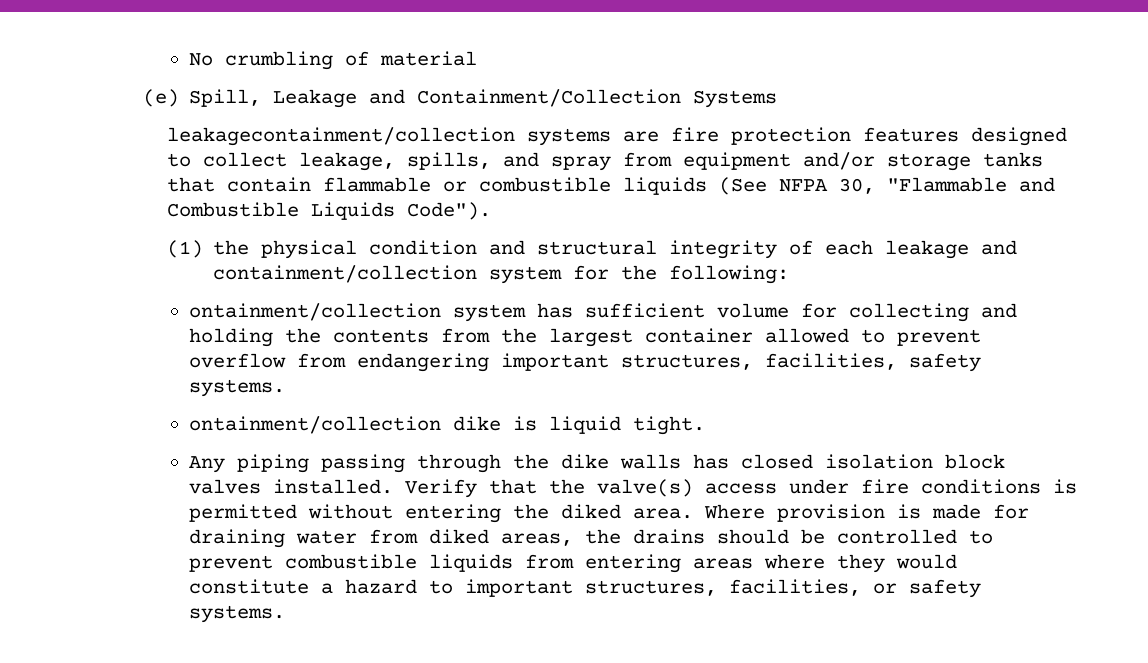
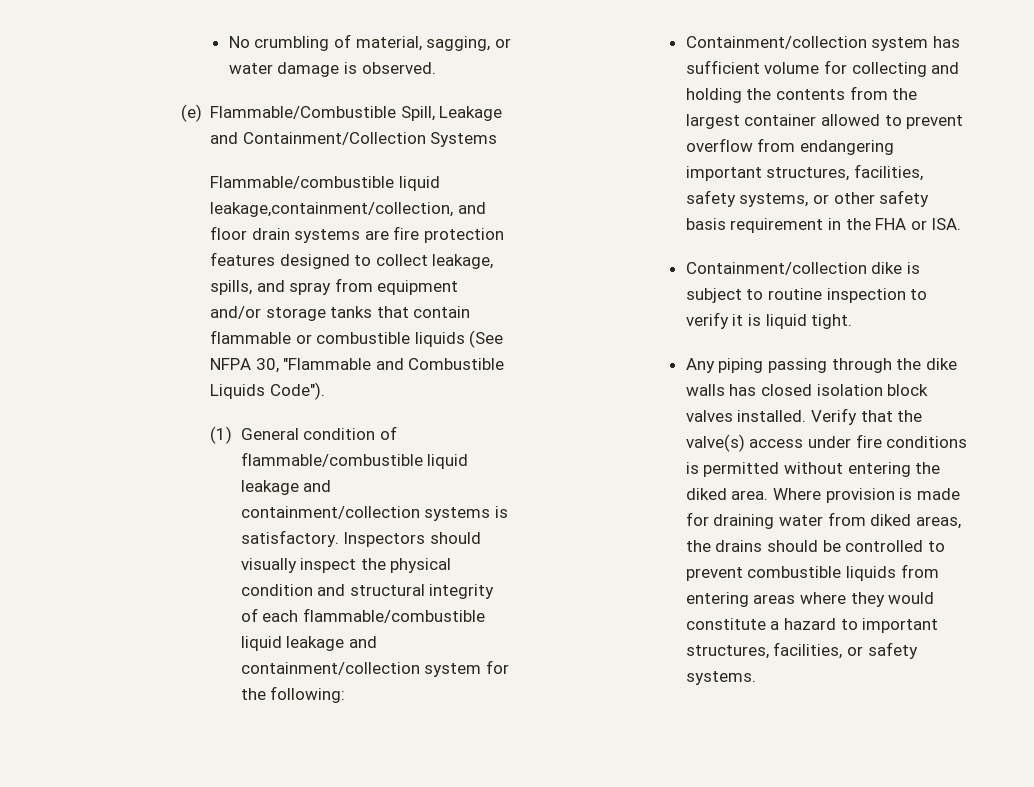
- No crumbling of material
+ No crumbling of material, sagging, or water damage is observed.
- (e) Spill, Leakage and Containment/Collection Systems
+ (e) Flammable/Combustible Spill, Leakage and Containment/Collection Systems
- leakagecontainment/collection systems are fire protection features designed to collect leakage, spills, and spray from equipment and/or storage tanks that contain flammable or combustible liquids (See NFPA 30, "Flammable and Combustible Liquids Code").
+ Flammable/combustible liquid leakage,containment/collection, and floor drain systems are fire protection features designed to collect leakage, spills, and spray from equipment and/or storage tanks that contain flammable or combustible liquids (See NFPA 30, "Flammable and Combustible Liquids Code").
- (1) the physical condition and structural integrity of each leakage and containment/collection system for the following:
+ (1) General condition of flammable/combustible liquid leakage and containment/collection systems is satisfactory. Inspectors should visually inspect the physical condition and structural integrity of each flammable/combustible liquid leakage and containment/collection system for the following:
- ontainment/collection system has sufficient volume for collecting and holding the contents from the largest container allowed to prevent overflow from endangering important structures, facilities, safety systems.
- ontainment/collection dike is liquid tight.
+ Containment/collection system has sufficient volume for collecting and holding the contents from the largest container allowed to prevent overflow from endangering important structures, facilities, safety systems, or other safety basis requirement in the FHA or ISA.
+ Containment/collection dike is subject to routine inspection to verify it is liquid tight.

